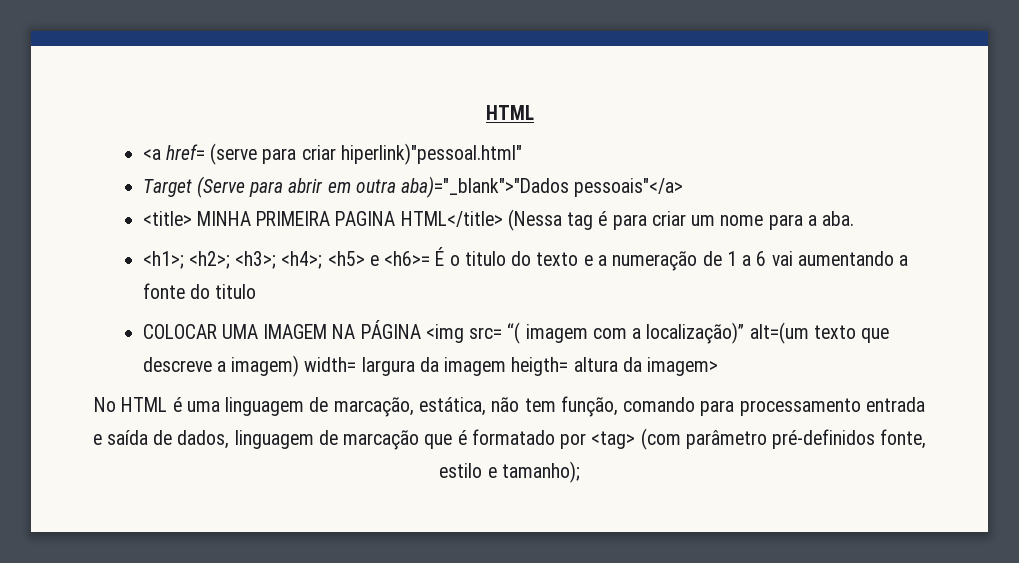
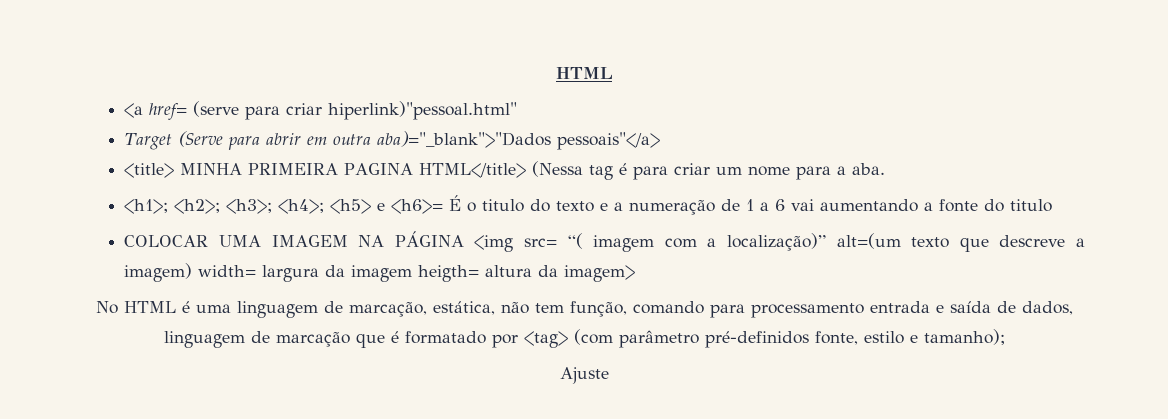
+ Ajuste

